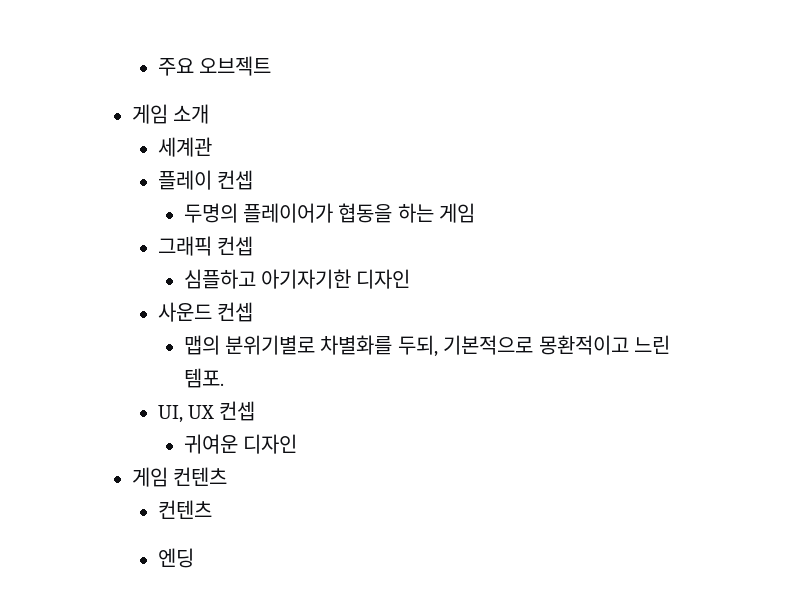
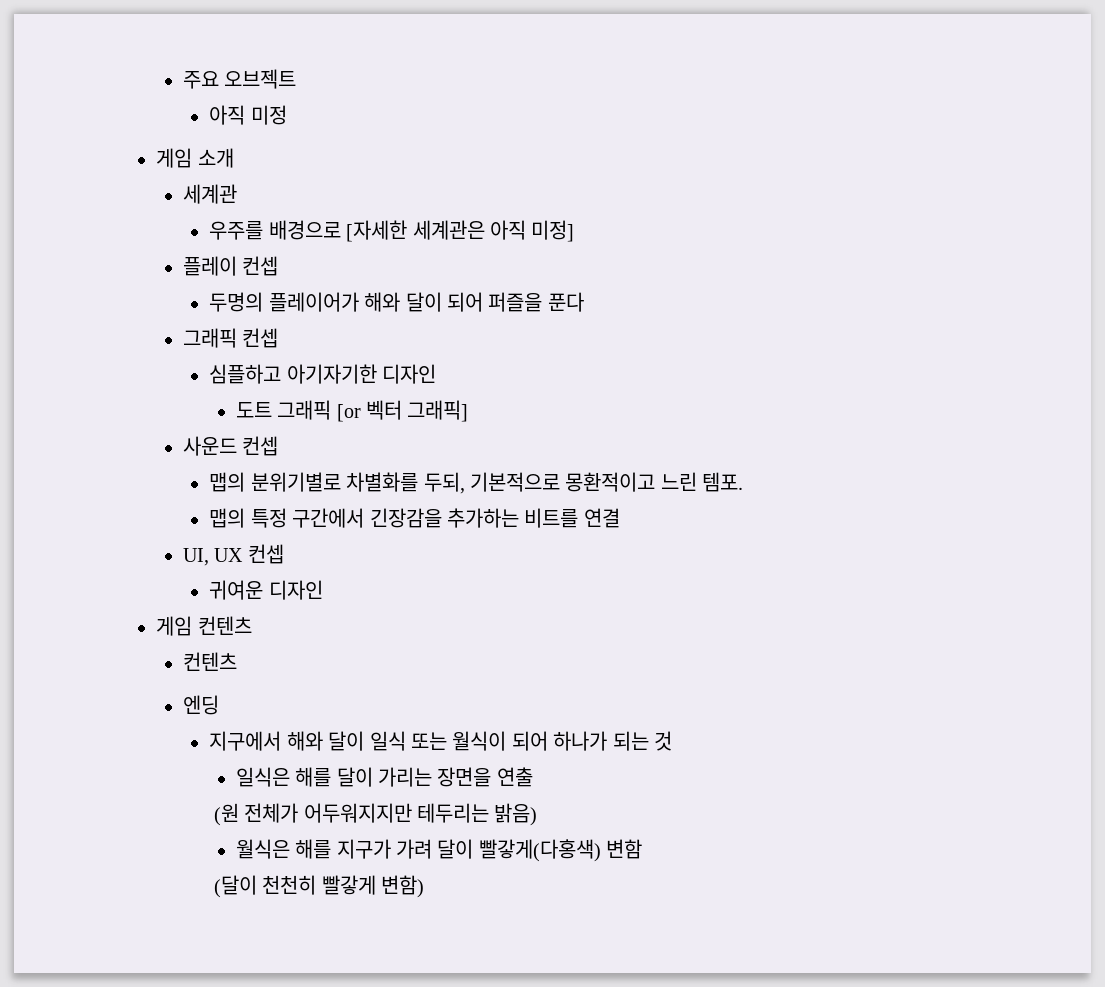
+ 아직 미정
+ 우주를 배경으로 [자세한 세계관은 아직 미정]
- 두명의 플레이어가 협동을 하는 게임
+ 두명의 플레이어가 해와 달이 되어 퍼즐을 푼다
+ 도트 그래픽 [or 벡터 그래픽]
+ 맵의 특정 구간에서 긴장감을 추가하는 비트를 연결
+ 지구에서 해와 달이 일식 또는 월식이 되어 하나가 되는 것
+ 일식은 해를 달이 가리는 장면을 연출
+ (원 전체가 어두워지지만 테두리는 밝음)
+ 월식은 해를 지구가 가려 달이 빨갛게(다홍색) 변함
+ (달이 천천히 빨갛게 변함)

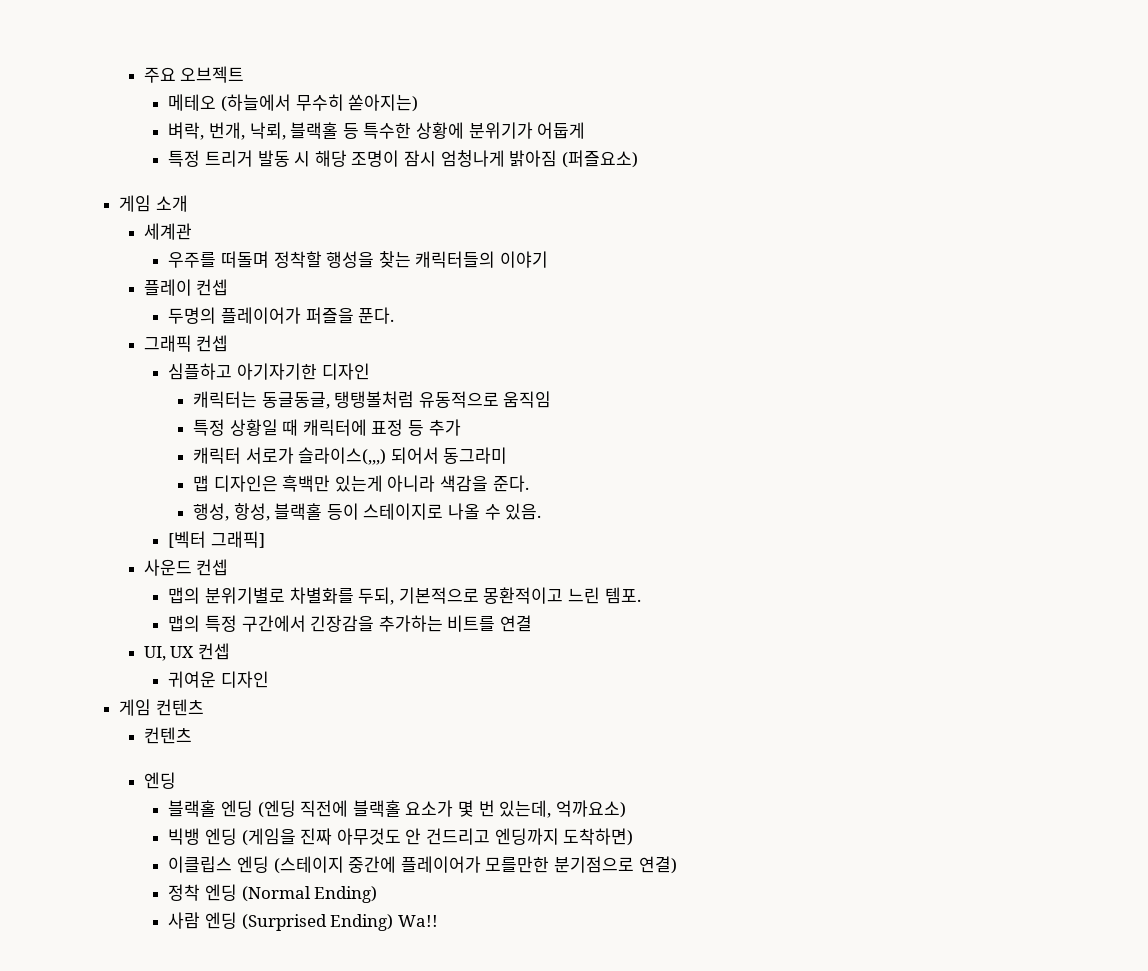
- 아직 미정
+ 메테오 (하늘에서 무수히 쏟아지는)
+ 벼락, 번개, 낙뢰, 블랙홀 등 특수한 상황에 분위기가 어둡게
+ 특정 트리거 발동 시 해당 조명이 잠시 엄청나게 밝아짐 (퍼즐요소)
  게임 소개
  세계관
- 우주를 배경으로 [자세한 세계관은 아직 미정]
+ 우주를 떠돌며 정착할 행성을 찾는 캐릭터들의 이야기
- 두명의 플레이어가 해와 달이 되어 퍼즐을 푼다
+ 두명의 플레이어가 퍼즐을 푼다.
- 도트 그래픽 [or 벡터 그래픽]
+ 캐릭터는 동글동글, 탱탱볼처럼 유동적으로 움직임
+ 특정 상황일 때 캐릭터에 표정 등 추가
+ 캐릭터 서로가 슬라이스(,,,) 되어서 동그라미
+ 맵 디자인은 흑백만 있는게 아니라 색감을 준다.
+ 행성, 항성, 블랙홀 등이 스테이지로 나올 수 있음.
+ [벡터 그래픽]
- 지구에서 해와 달이 일식 또는 월식이 되어 하나가 되는 것
- 일식은 해를 달이 가리는 장면을 연출
- (원 전체가 어두워지지만 테두리는 밝음)
- 월식은 해를 지구가 가려 달이 빨갛게(다홍색) 변함
- (달이 천천히 빨갛게 변함)
+ 블랙홀 엔딩 (엔딩 직전에 블랙홀 요소가 몇 번 있는데, 억까요소)
+ 빅뱅 엔딩 (게임을 진짜 아무것도 안 건드리고 엔딩까지 도착하면)
+ 이클립스 엔딩 (스테이지 중간에 플레이어가 모를만한 분기점으로 연결)
+ 정착 엔딩 (Normal Ending)
+ 사람 엔딩 (Surprised Ending) Wa!!

